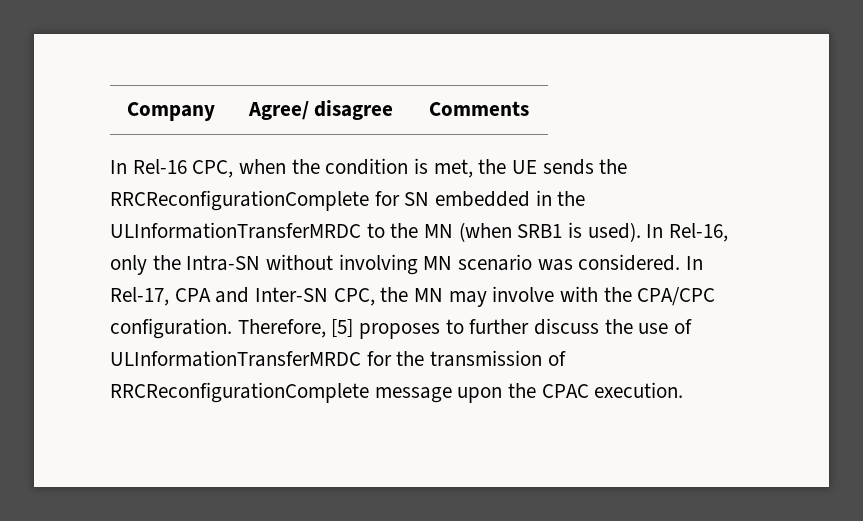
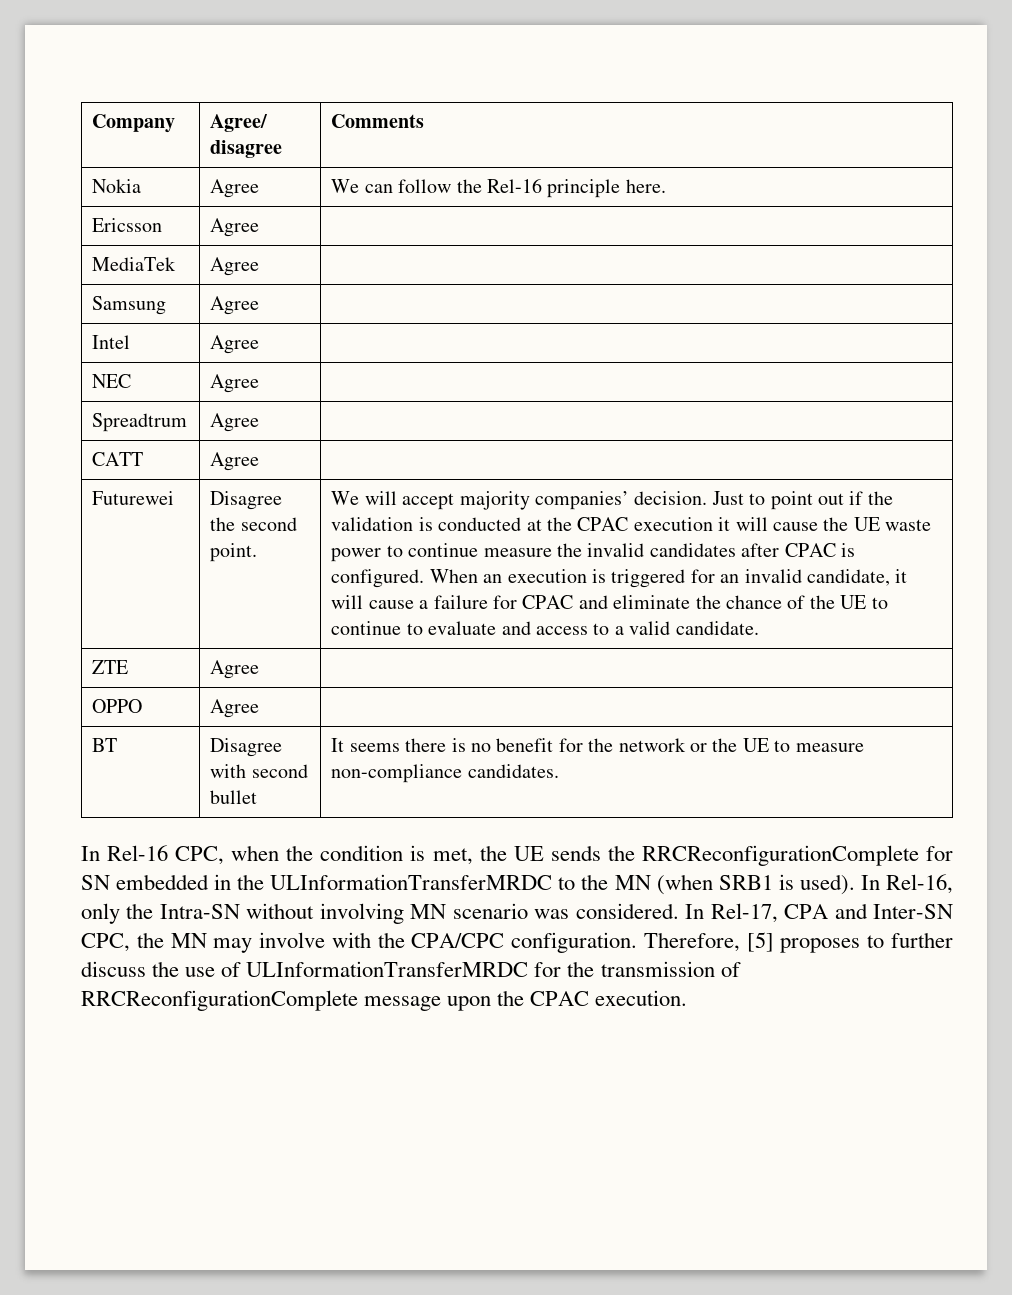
+ Nokia | Agree | We can follow the Rel-16 principle here.
+ Ericsson | Agree |
+ MediaTek | Agree |
+ Samsung | Agree |
+ Intel | Agree |
+ NEC | Agree |
+ Spreadtrum | Agree |
+ CATT | Agree |
+ Futurewei | Disagree the second point. | We will accept majority companies’ decision. Just to point out if the validation is conducted at the CPAC execution it will cause the UE waste power to continue measure the invalid candidates after CPAC is configured. When an execution is triggered for an invalid candidate, it will cause a failure for CPAC and eliminate the chance of the UE to continue to evaluate and access to a valid candidate.
+ ZTE | Agree |
+ OPPO | Agree |
+ BT | Disagree with second bullet | It seems there is no benefit for the network or the UE to measure non-compliance candidates.

